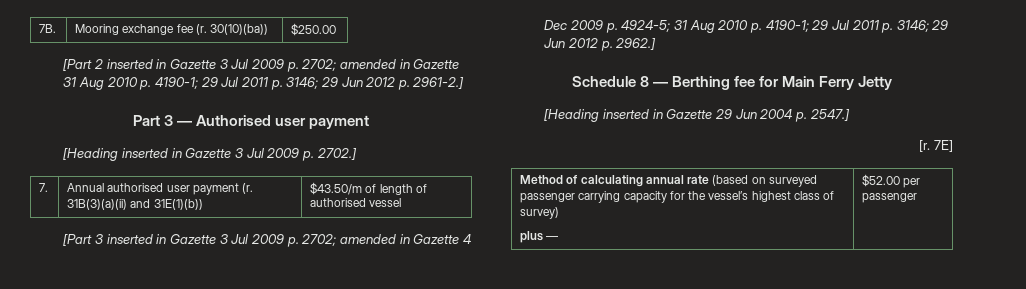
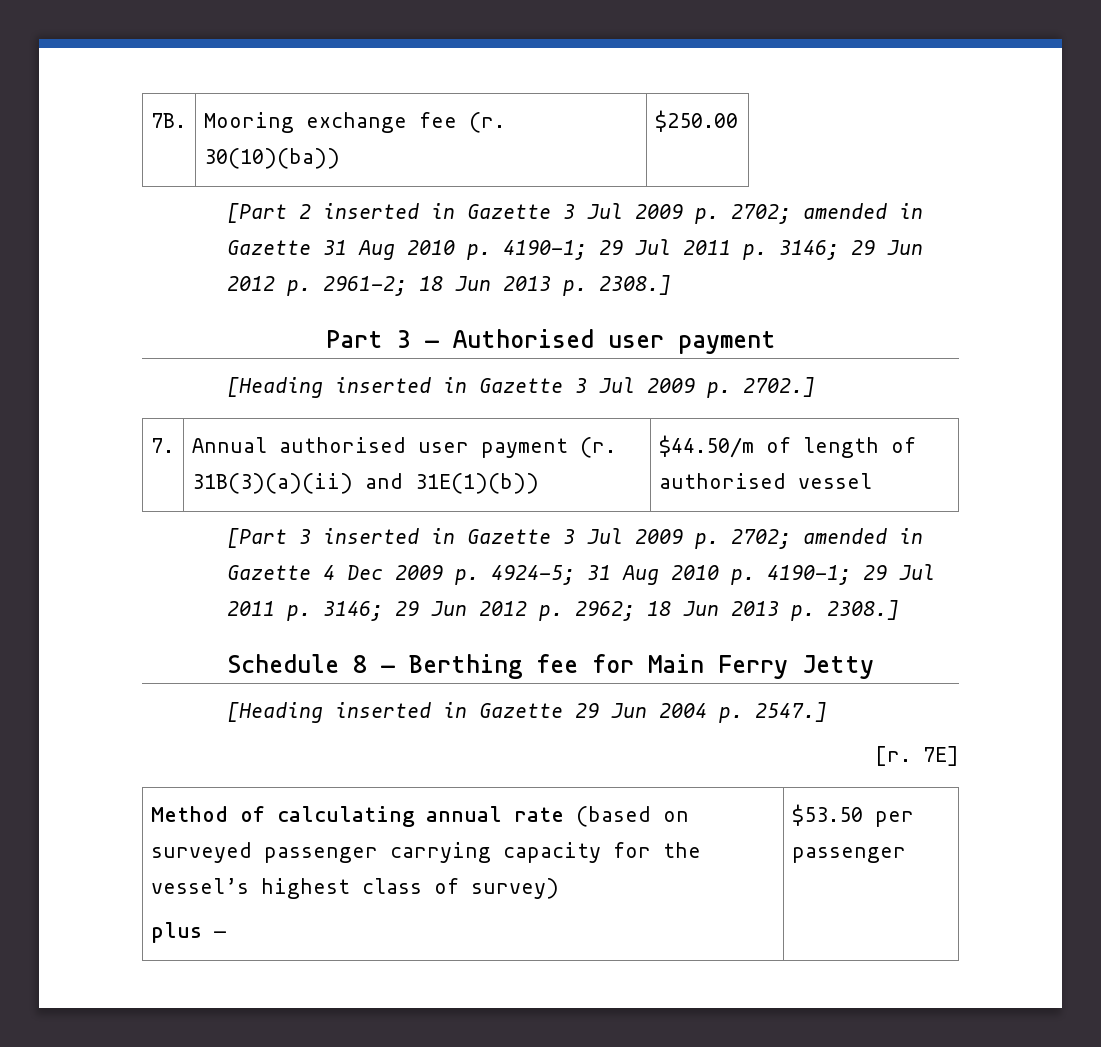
- [Part 2 inserted in Gazette 3 Jul 2009 p. 2702; amended in Gazette 31 Aug 2010 p. 4190-1; 29 Jul 2011 p. 3146; 29 Jun 2012 p. 2961-2.]
+ [Part 2 inserted in Gazette 3 Jul 2009 p. 2702; amended in Gazette 31 Aug 2010 p. 4190-1; 29 Jul 2011 p. 3146; 29 Jun 2012 p. 2961-2; 18 Jun 2013 p. 2308.]
- 7. | Annual authorised user payment (r. 31B(3)(a)(ii) and 31E(1)(b)) | $43.50/m of length of authorised vessel
+ 7. | Annual authorised user payment (r. 31B(3)(a)(ii) and 31E(1)(b)) | $44.50/m of length of authorised vessel
- [Part 3 inserted in Gazette 3 Jul 2009 p. 2702; amended in Gazette 4 Dec 2009 p. 4924-5; 31 Aug 2010 p. 4190-1; 29 Jul 2011 p. 3146; 29 Jun 2012 p. 2962.]
+ [Part 3 inserted in Gazette 3 Jul 2009 p. 2702; amended in Gazette 4 Dec 2009 p. 4924-5; 31 Aug 2010 p. 4190-1; 29 Jul 2011 p. 3146; 29 Jun 2012 p. 2962; 18 Jun 2013 p. 2308.]
  Method of calculating annual rate (based on surveyed passenger carrying capacity for the vessel’s highest class of survey)
- plus — | $52.00 per passenger
+ plus — | $53.50 per passenger

